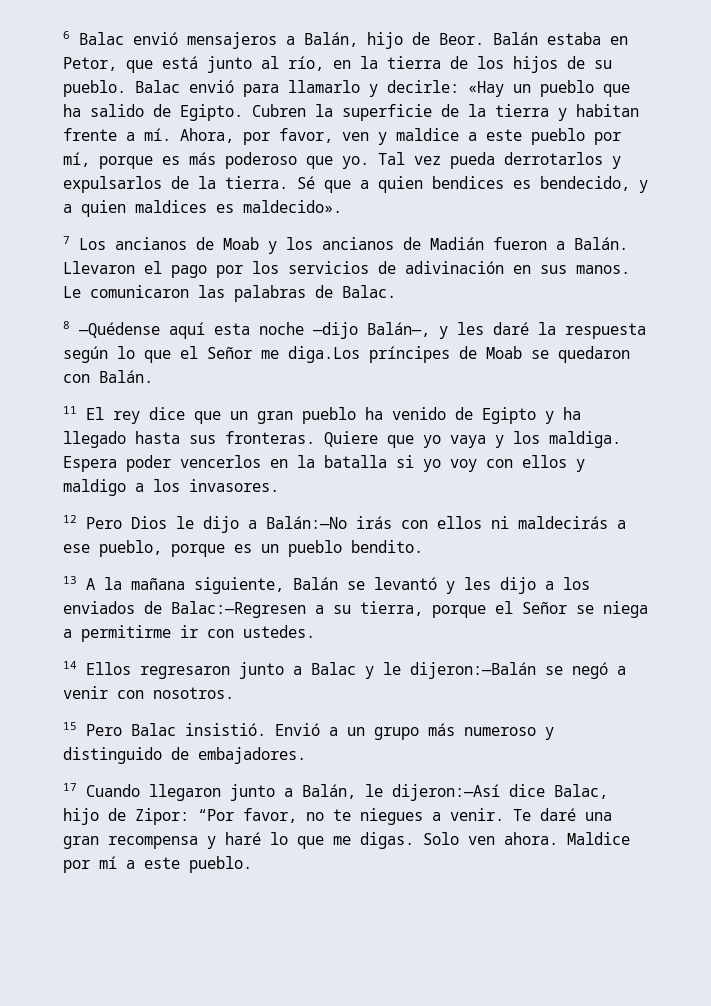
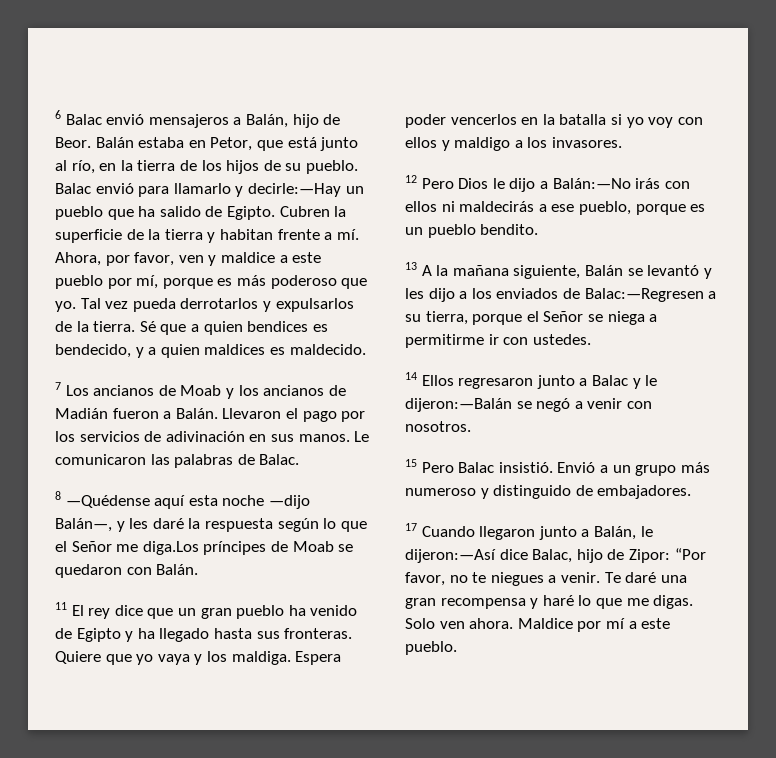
- Balac envió para llamarlo y decirle: «Hay un pueblo que ha salido de Egipto.
+ Balac envió para llamarlo y decirle:—Hay un pueblo que ha salido de Egipto.
- Sé que a quien bendices es bendecido, y a quien maldices es maldecido».
+ Sé que a quien bendices es bendecido, y a quien maldices es maldecido.

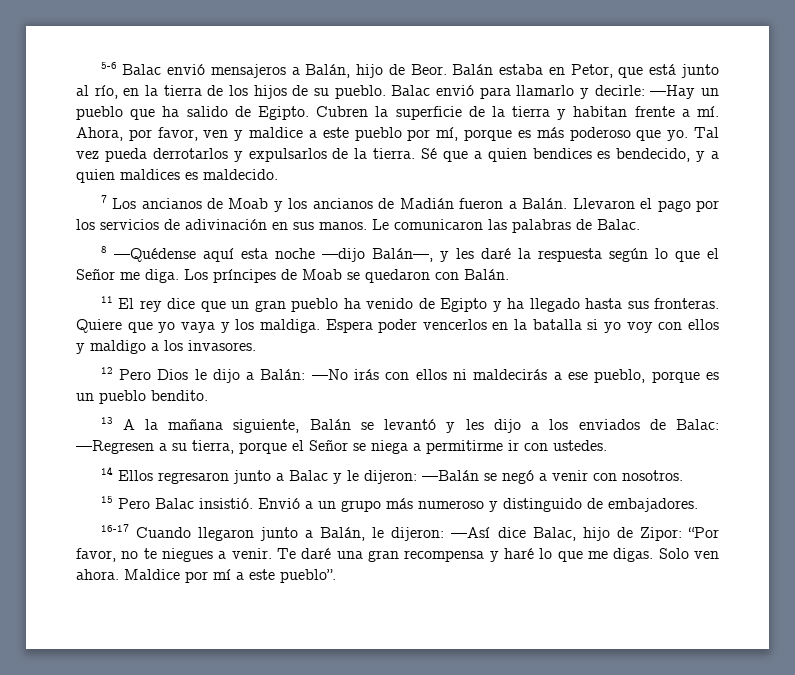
- 6 Balac envió mensajeros a Balán, hijo de Beor.
+ 5-6 Balac envió mensajeros a Balán, hijo de Beor.
- Balac envió para llamarlo y decirle:—Hay un pueblo que ha salido de Egipto.
+ Balac envió para llamarlo y decirle: —Hay un pueblo que ha salido de Egipto.
- 8 —Quédense aquí esta noche —dijo Balán—, y les daré la respuesta según lo que el Señor me diga.Los príncipes de Moab se quedaron con Balán.
+ 8 —Quédense aquí esta noche —dijo Balán—, y les daré la respuesta según lo que el Señor me diga. Los príncipes de Moab se quedaron con Balán.
- 12 Pero Dios le dijo a Balán:—No irás con ellos ni maldecirás a ese pueblo, porque es un pueblo bendito.
+ 12 Pero Dios le dijo a Balán: —No irás con ellos ni maldecirás a ese pueblo, porque es un pueblo bendito.
- 13 A la mañana siguiente, Balán se levantó y les dijo a los enviados de Balac:—Regresen a su tierra, porque el Señor se niega a permitirme ir con ustedes.
+ 13 A la mañana siguiente, Balán se levantó y les dijo a los enviados de Balac: —Regresen a su tierra, porque el Señor se niega a permitirme ir con ustedes.
- 14 Ellos regresaron junto a Balac y le dijeron:—Balán se negó a venir con nosotros.
+ 14 Ellos regresaron junto a Balac y le dijeron: —Balán se negó a venir con nosotros.
- 17 Cuando llegaron junto a Balán, le dijeron:—Así dice Balac, hijo de Zipor: “Por favor, no te niegues a venir.
+ 16-17 Cuando llegaron junto a Balán, le dijeron: —Así dice Balac, hijo de Zipor: “Por favor, no te niegues a venir.
- Maldice por mí a este pueblo.
+ Maldice por mí a este pueblo”.

